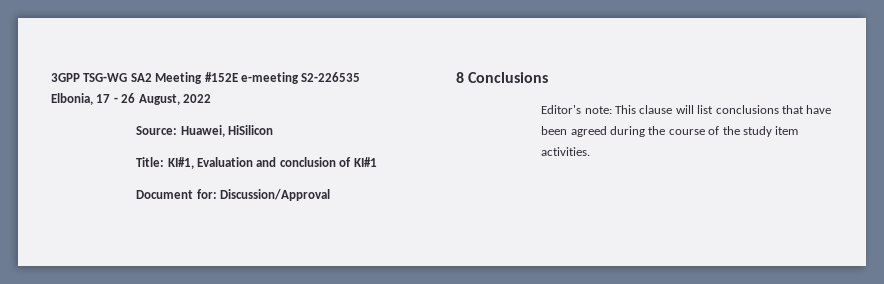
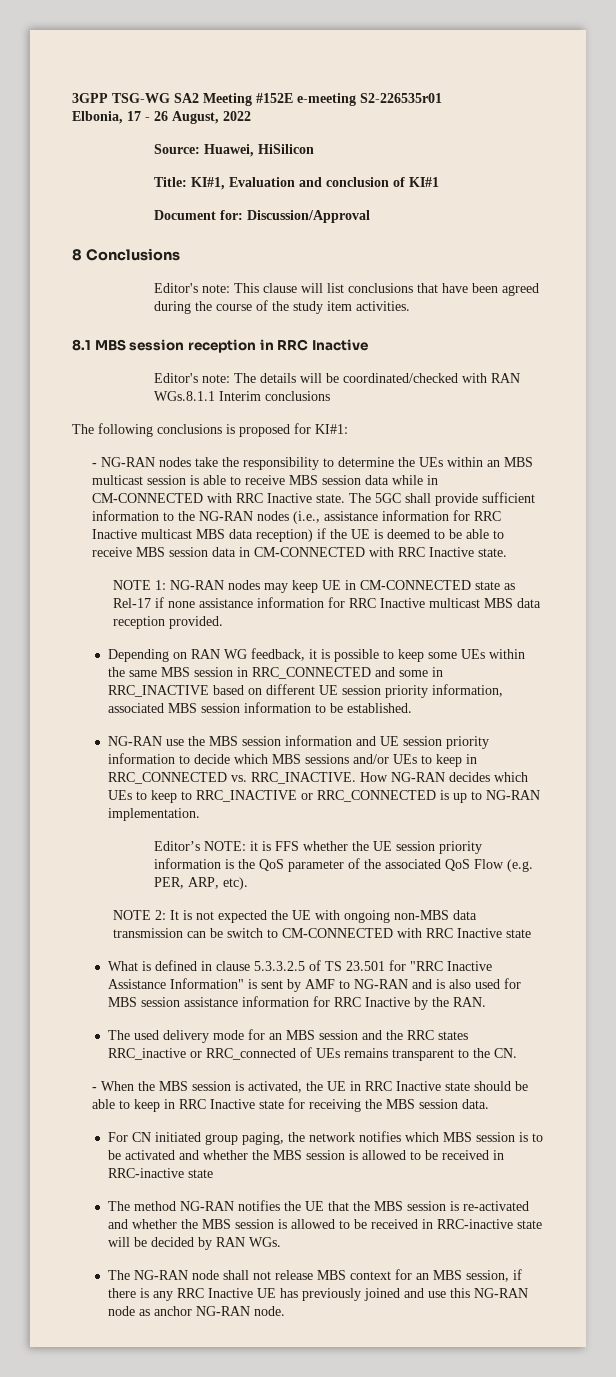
- 3GPP TSG-WG SA2 Meeting #152E e-meeting S2-226535
+ 3GPP TSG-WG SA2 Meeting #152E e-meeting S2-226535r01
+ 8.1 MBS session reception in RRC Inactive
+ Editor's note: The details will be coordinated/checked with RAN WGs.8.1.1 Interim conclusions
+ The following conclusions is proposed for KI#1:
+ - NG-RAN nodes take the responsibility to determine the UEs within an MBS multicast session is able to receive MBS session data while in CM-CONNECTED with RRC Inactive state. The 5GC shall provide sufficient information to the NG-RAN nodes (i.e., assistance information for RRC Inactive multicast MBS data reception) if the UE is deemed to be able to receive MBS session data in CM-CONNECTED with RRC Inactive state.
+ NOTE 1: NG-RAN nodes may keep UE in CM-CONNECTED state as Rel-17 if none assistance information for RRC Inactive multicast MBS data reception provided.
+ Depending on RAN WG feedback, it is possible to keep some UEs within the same MBS session in RRC_CONNECTED and some in RRC_INACTIVE based on different UE session priority information, associated MBS session information to be established.
+ NG-RAN use the MBS session information and UE session priority information to decide which MBS sessions and/or UEs to keep in RRC_CONNECTED vs. RRC_INACTIVE. How NG-RAN decides which UEs to keep to RRC_INACTIVE or RRC_CONNECTED is up to NG-RAN implementation.
+ Editor’s NOTE: it is FFS whether the UE session priority information is the QoS parameter of the associated QoS Flow (e.g. PER, ARP, etc).
+ NOTE 2: It is not expected the UE with ongoing non-MBS data transmission can be switch to CM-CONNECTED with RRC Inactive state
+ What is defined in clause 5.3.3.2.5 of TS 23.501 for "RRC Inactive Assistance Information" is sent by AMF to NG-RAN and is also used for MBS session assistance information for RRC Inactive by the RAN.
+ The used delivery mode for an MBS session and the RRC states RRC_inactive or RRC_connected of UEs remains transparent to the CN.
+ - When the MBS session is activated, the UE in RRC Inactive state should be able to keep in RRC Inactive state for receiving the MBS session data.
+ For CN initiated group paging, the network notifies which MBS session is to be activated and whether the MBS session is allowed to be received in RRC-inactive state
+ The method NG-RAN notifies the UE that the MBS session is re-activated and whether the MBS session is allowed to be received in RRC-inactive state will be decided by RAN WGs.
+ The NG-RAN node shall not release MBS context for an MBS session, if there is any RRC Inactive UE has previously joined and use this NG-RAN node as anchor NG-RAN node.

